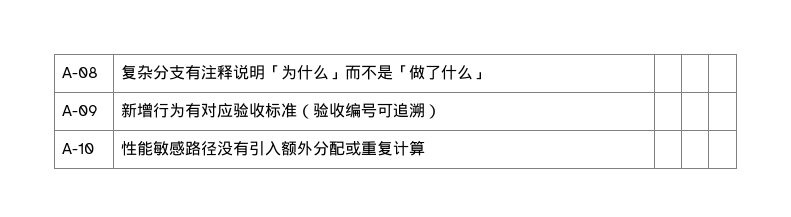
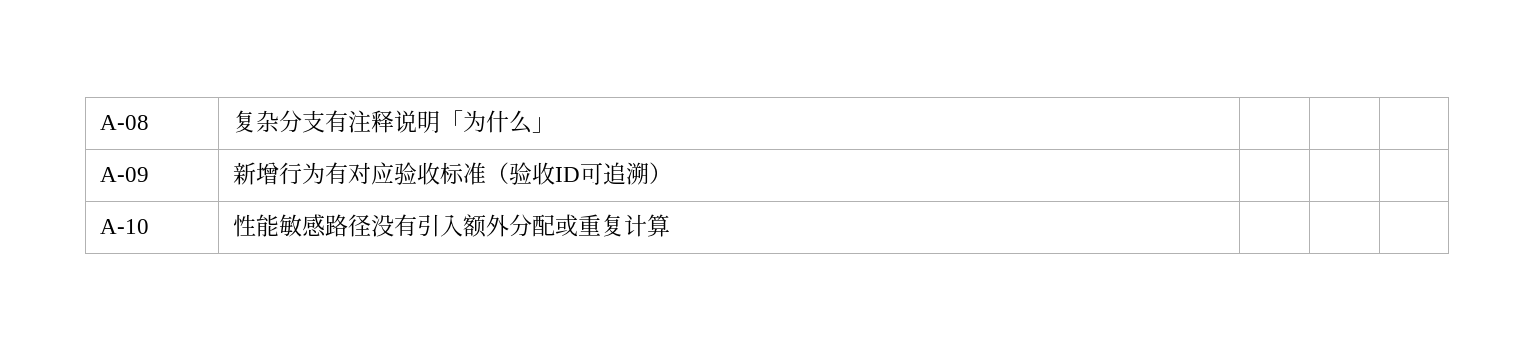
- A-08 | 复杂分支有注释说明「为什么」而不是「做了什么」 | | |
+ A-08 | 复杂分支有注释说明「为什么」 | | |
- A-09 | 新增行为有对应验收标准（验收编号可追溯） | | |
+ A-09 | 新增行为有对应验收标准（验收ID可追溯） | | |

